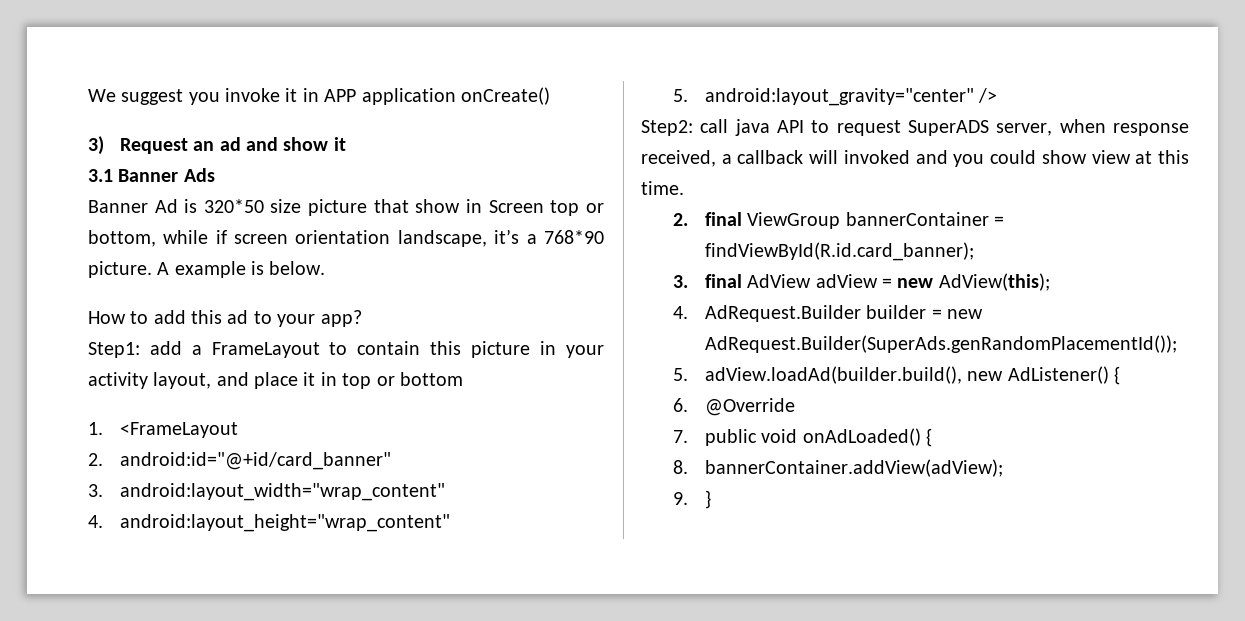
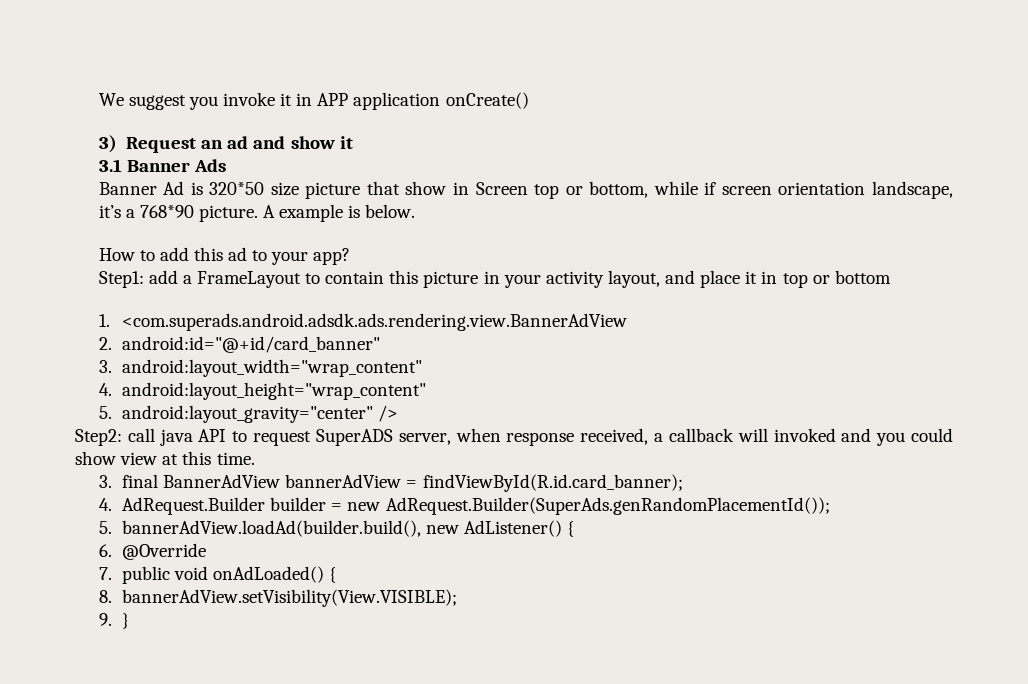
- 1. <FrameLayout
+ 1. <com.superads.android.adsdk.ads.rendering.view.BannerAdView
- 2. final ViewGroup bannerContainer = findViewById(R.id.card_banner);
- 3. final AdView adView = new AdView(this);
+ 3. final BannerAdView bannerAdView = findViewById(R.id.card_banner);
- 5. adView.loadAd(builder.build(), new AdListener() {
+ 5. bannerAdView.loadAd(builder.build(), new AdListener() {
- 8. bannerContainer.addView(adView);
+ 8. bannerAdView.setVisibility(View.VISIBLE);

